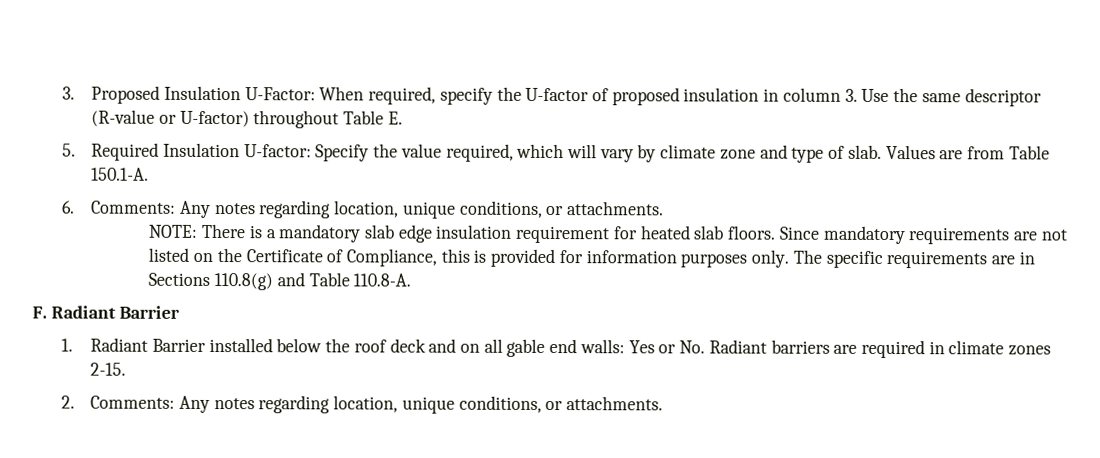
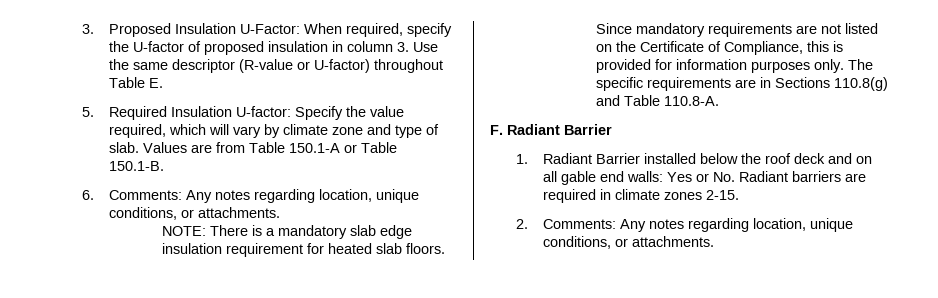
- Values are from Table 150.1-A.
+ Values are from Table 150.1-A or Table 150.1-B.

